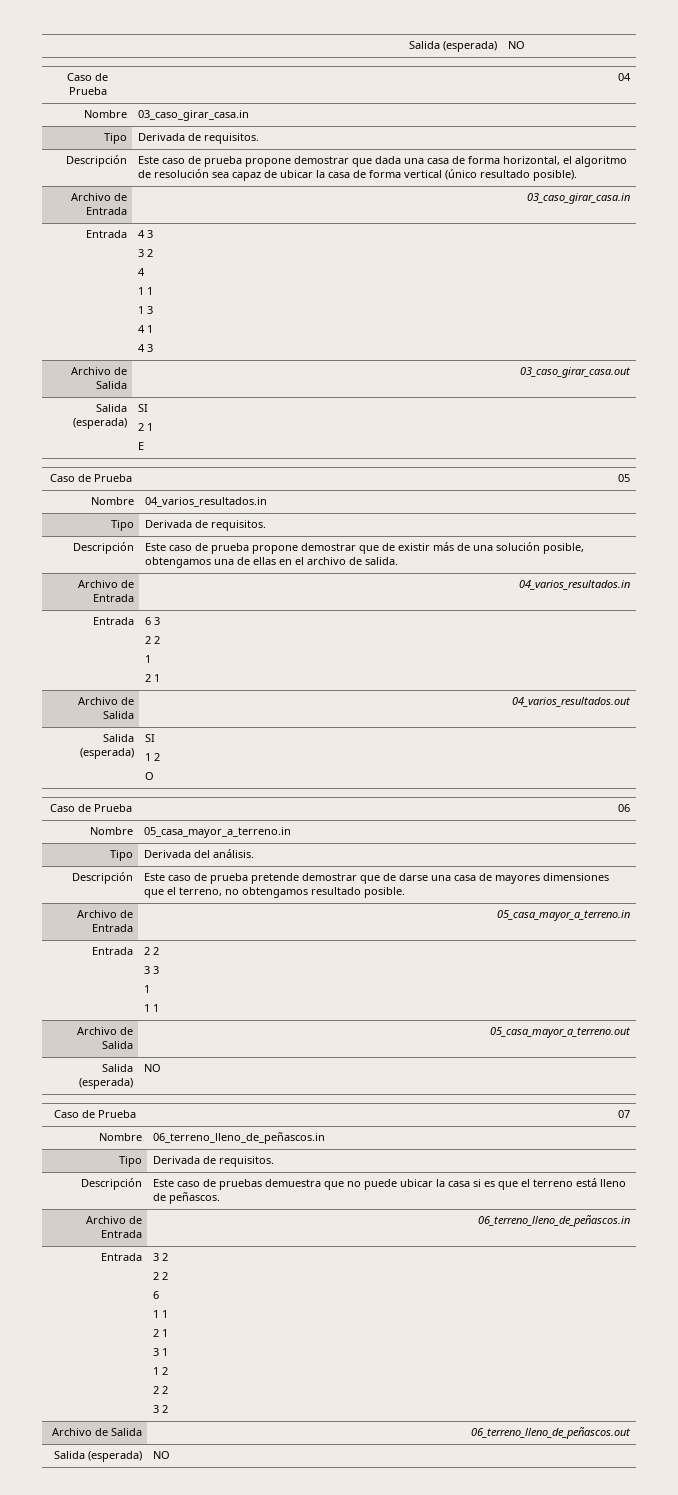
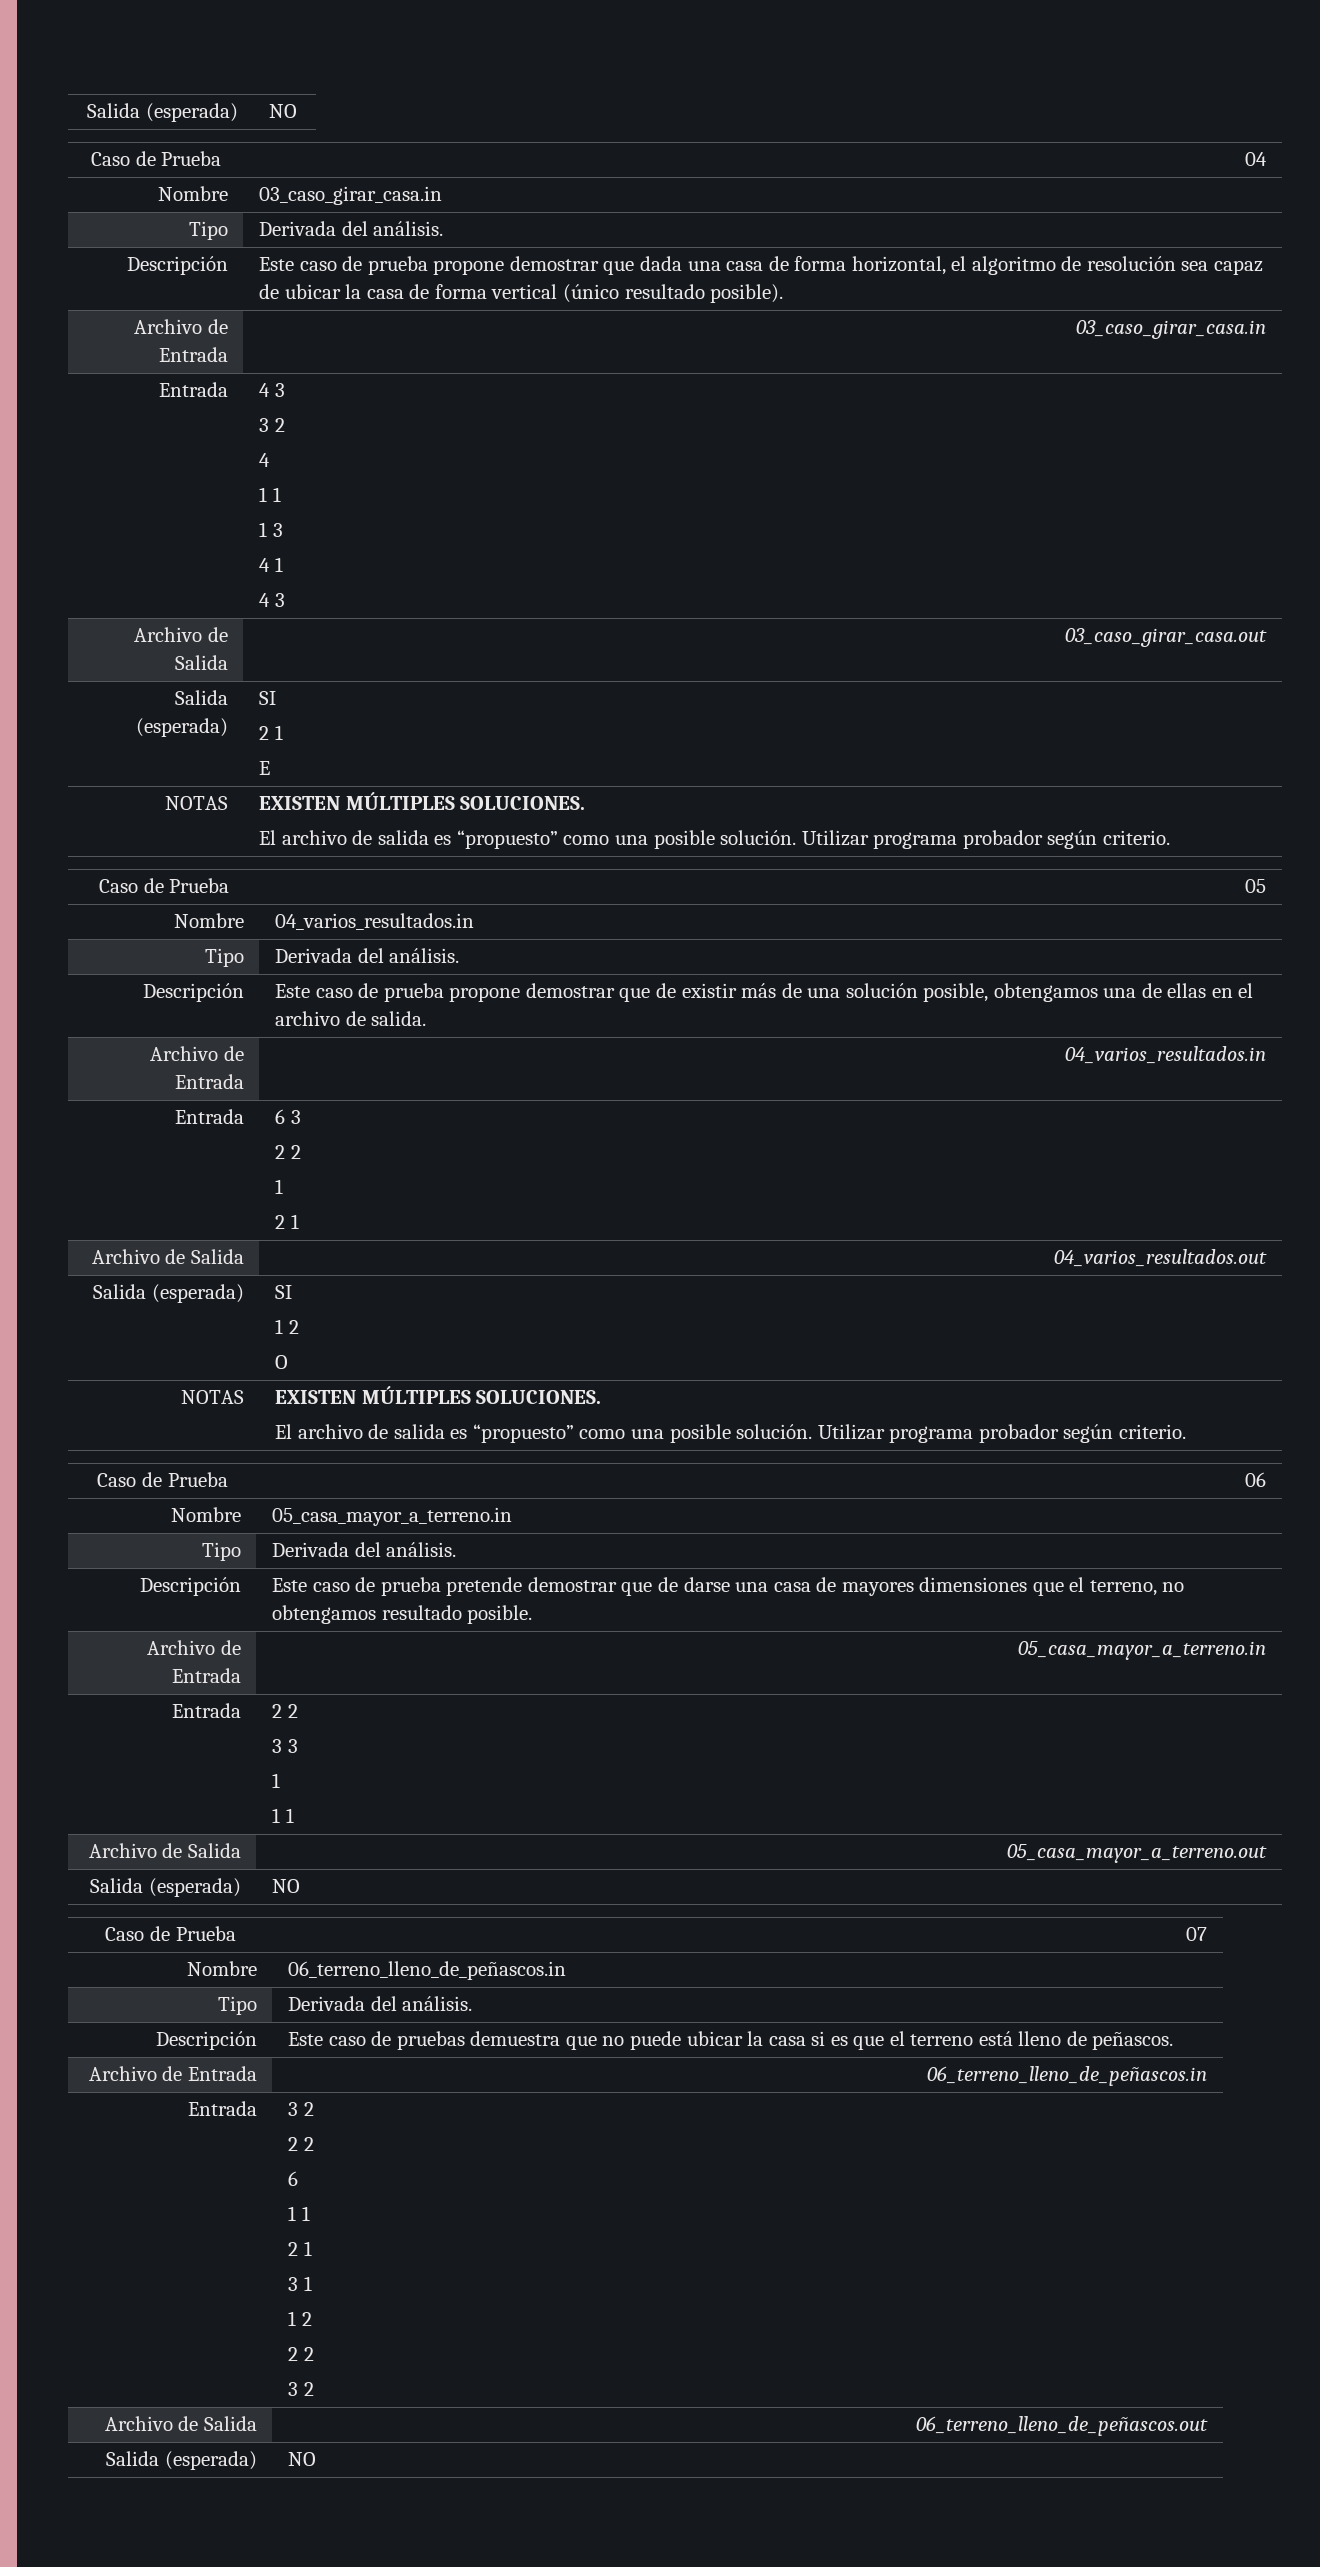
  Nombre | 03_caso_girar_casa.in
- Tipo | Derivada de requisitos.
+ Tipo | Derivada del análisis.
  Archivo de Salida | 03_caso_girar_casa.out
  Salida (esperada) | SI
  2 1
  E
+ NOTAS | EXISTEN MÚLTIPLES SOLUCIONES.
+ El archivo de salida es “propuesto” como una posible solución. Utilizar programa probador según criterio.
  Nombre | 04_varios_resultados.in
- Tipo | Derivada de requisitos.
+ Tipo | Derivada del análisis.
  Archivo de Salida | 04_varios_resultados.out
  Salida (esperada) | SI
  1 2
  O
+ NOTAS | EXISTEN MÚLTIPLES SOLUCIONES.
+ El archivo de salida es “propuesto” como una posible solución. Utilizar programa probador según criterio.
  Nombre | 06_terreno_lleno_de_peñascos.in
- Tipo | Derivada de requisitos.
+ Tipo | Derivada del análisis.

